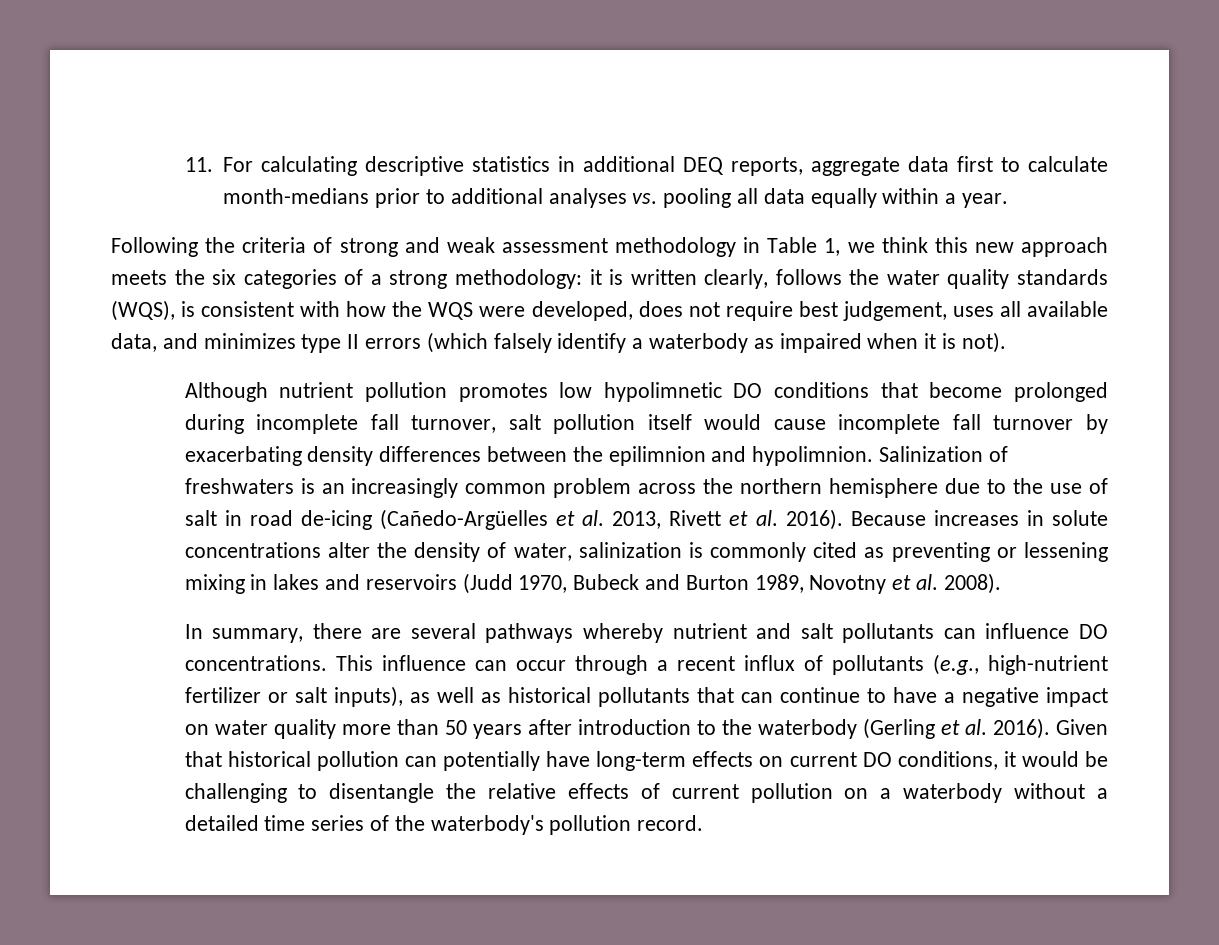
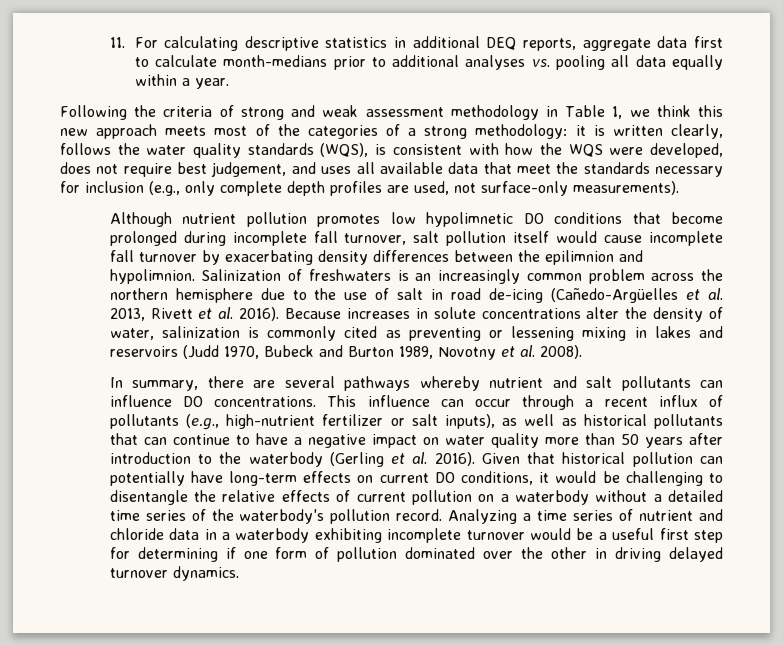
- Following the criteria of strong and weak assessment methodology in Table 1, we think this new approach meets the six categories of a strong methodology: it is written clearly, follows the water quality standards (WQS), is consistent with how the WQS were developed, does not require best judgement, uses all available data, and minimizes type II errors (which falsely identify a waterbody as impaired when it is not).
+ Following the criteria of strong and weak assessment methodology in Table 1, we think this new approach meets most of the categories of a strong methodology: it is written clearly, follows the water quality standards (WQS), is consistent with how the WQS were developed, does not require best judgement, and uses all available data that meet the standards necessary for inclusion (e.g., only complete depth profiles are used, not surface-only measurements).
+ Analyzing a time series of nutrient and chloride data in a waterbody exhibiting incomplete turnover would be a useful first step for determining if one form of pollution dominated over the other in driving delayed turnover dynamics.

